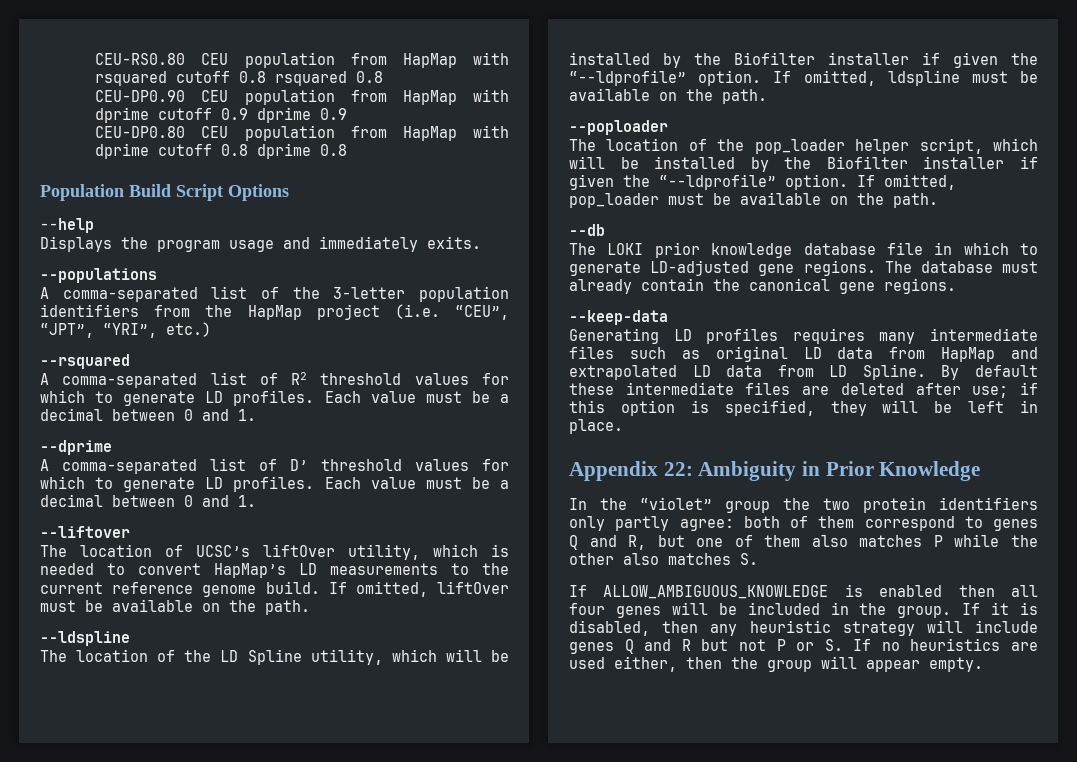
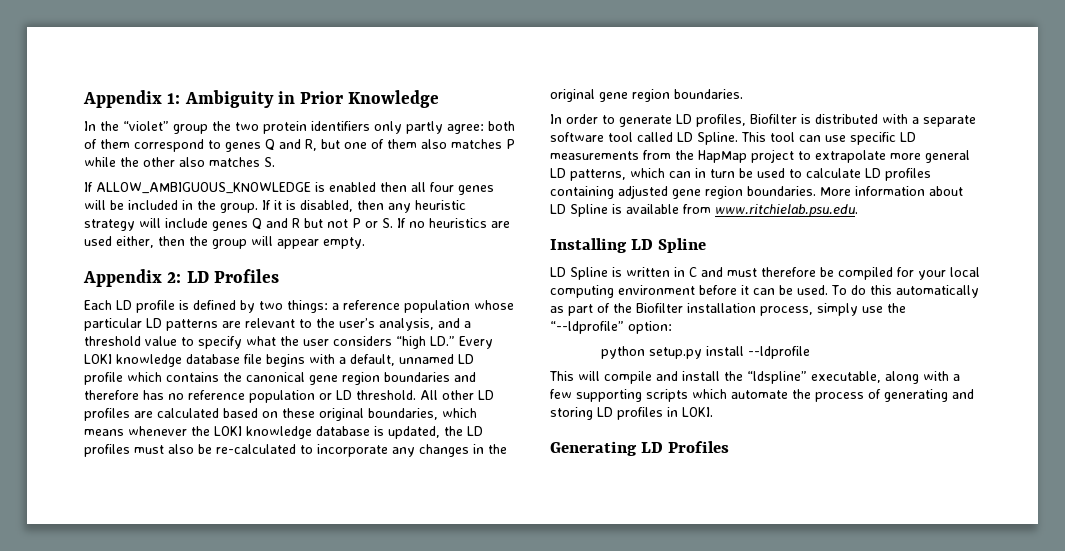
- CEU-RS0.80 CEU population from HapMap with rsquared cutoff 0.8 rsquared 0.8
- CEU-DP0.90 CEU population from HapMap with dprime cutoff 0.9 dprime 0.9
- CEU-DP0.80 CEU population from HapMap with dprime cutoff 0.8 dprime 0.8
- Population Build Script Options
- --help
- Displays the program usage and immediately exits.
- --populations
- A comma-separated list of the 3-letter population identifiers from the HapMap project (i.e. “CEU”, “JPT”, “YRI”, etc.)
- --rsquared
- A comma-separated list of R2 threshold values for which to generate LD profiles. Each value must be a decimal between 0 and 1.
- --dprime
- A comma-separated list of D’ threshold values for which to generate LD profiles. Each value must be a decimal between 0 and 1.
- --liftover
- The location of UCSC’s liftOver utility, which is needed to convert HapMap’s LD measurements to the current reference genome build. If omitted, liftOver must be available on the path.
- --ldspline
- The location of the LD Spline utility, which will be installed by the Biofilter installer if given the “--ldprofile” option. If omitted, ldspline must be available on the path.
- --poploader
- The location of the pop_loader helper script, which will be installed by the Biofilter installer if given the “--ldprofile” option. If omitted, pop_loader must be available on the path.
- --db
- The LOKI prior knowledge database file in which to generate LD-adjusted gene regions. The database must already contain the canonical gene regions.
- --keep-data
- Generating LD profiles requires many intermediate files such as original LD data from HapMap and extrapolated LD data from LD Spline. By default these intermediate files are deleted after use; if this option is specified, they will be left in place.
- Appendix 22: Ambiguity in Prior Knowledge
+ Appendix 1: Ambiguity in Prior Knowledge
+ Appendix 2: LD Profiles
+ Each LD profile is defined by two things: a reference population whose particular LD patterns are relevant to the user’s analysis, and a threshold value to specify what the user considers “high LD.” Every LOKI knowledge database file begins with a default, unnamed LD profile which contains the canonical gene region boundaries and therefore has no reference population or LD threshold. All other LD profiles are calculated based on these original boundaries, which means whenever the LOKI knowledge database is updated, the LD profiles must also be re-calculated to incorporate any changes in the original gene region boundaries.
+ In order to generate LD profiles, Biofilter is distributed with a separate software tool called LD Spline. This tool can use specific LD measurements from the HapMap project to extrapolate more general LD patterns, which can in turn be used to calculate LD profiles containing adjusted gene region boundaries. More information about LD Spline is available from www.ritchielab.psu.edu.
+ Installing LD Spline
+ LD Spline is written in C and must therefore be compiled for your local computing environment before it can be used. To do this automatically as part of the Biofilter installation process, simply use the “--ldprofile” option:
+ python setup.py install --ldprofile
+ This will compile and install the “ldspline” executable, along with a few supporting scripts which automate the process of generating and storing LD profiles in LOKI.
+ Generating LD Profiles

